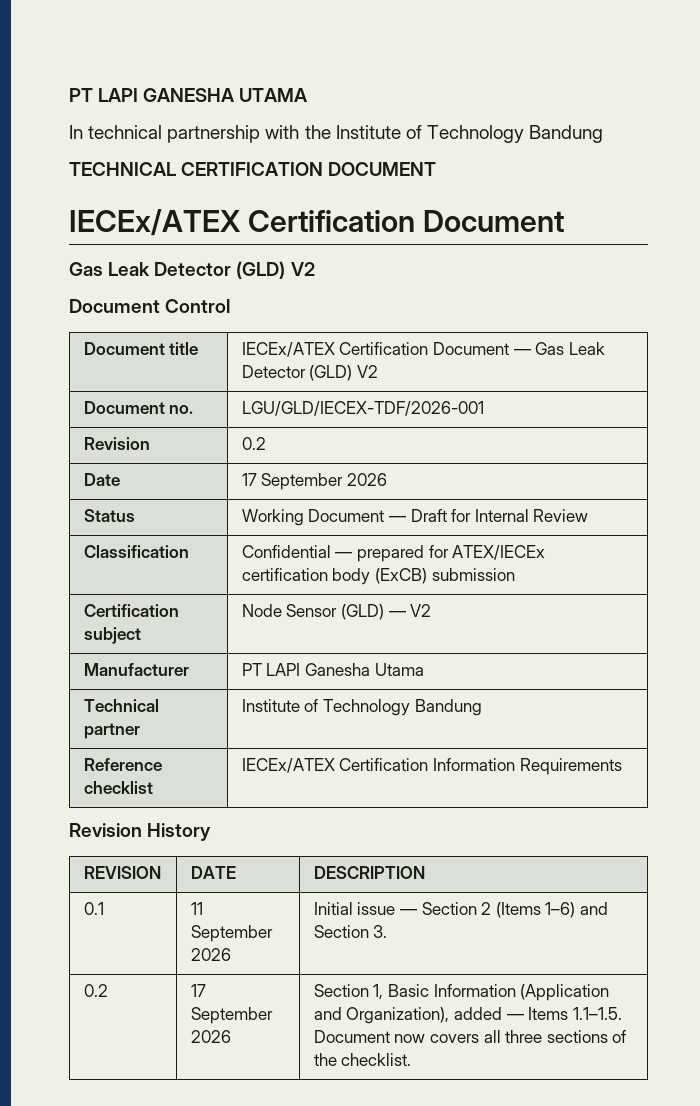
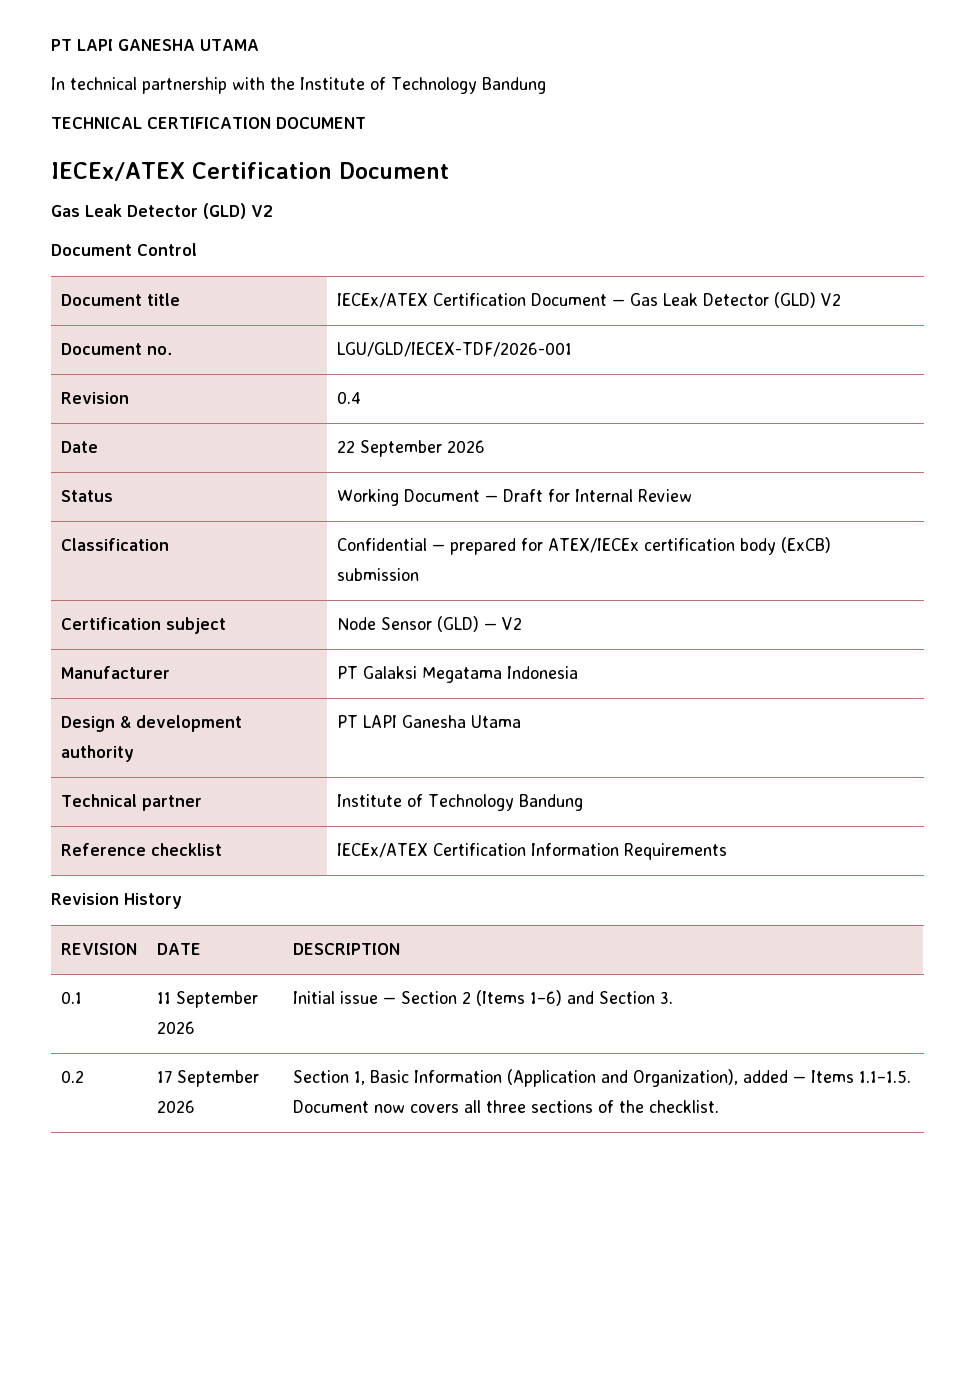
- Revision | 0.2
+ Revision | 0.4
- Date | 17 September 2026
+ Date | 22 September 2026
- Manufacturer | PT LAPI Ganesha Utama
+ Manufacturer | PT Galaksi Megatama Indonesia
+ Design & development authority | PT LAPI Ganesha Utama

